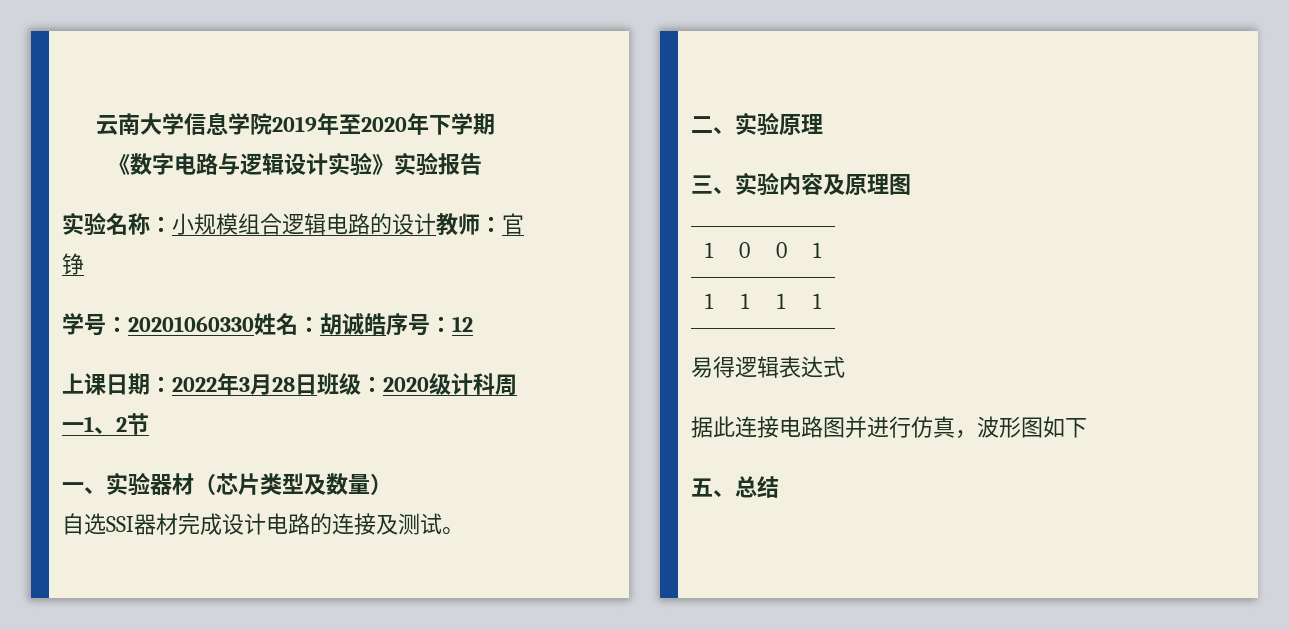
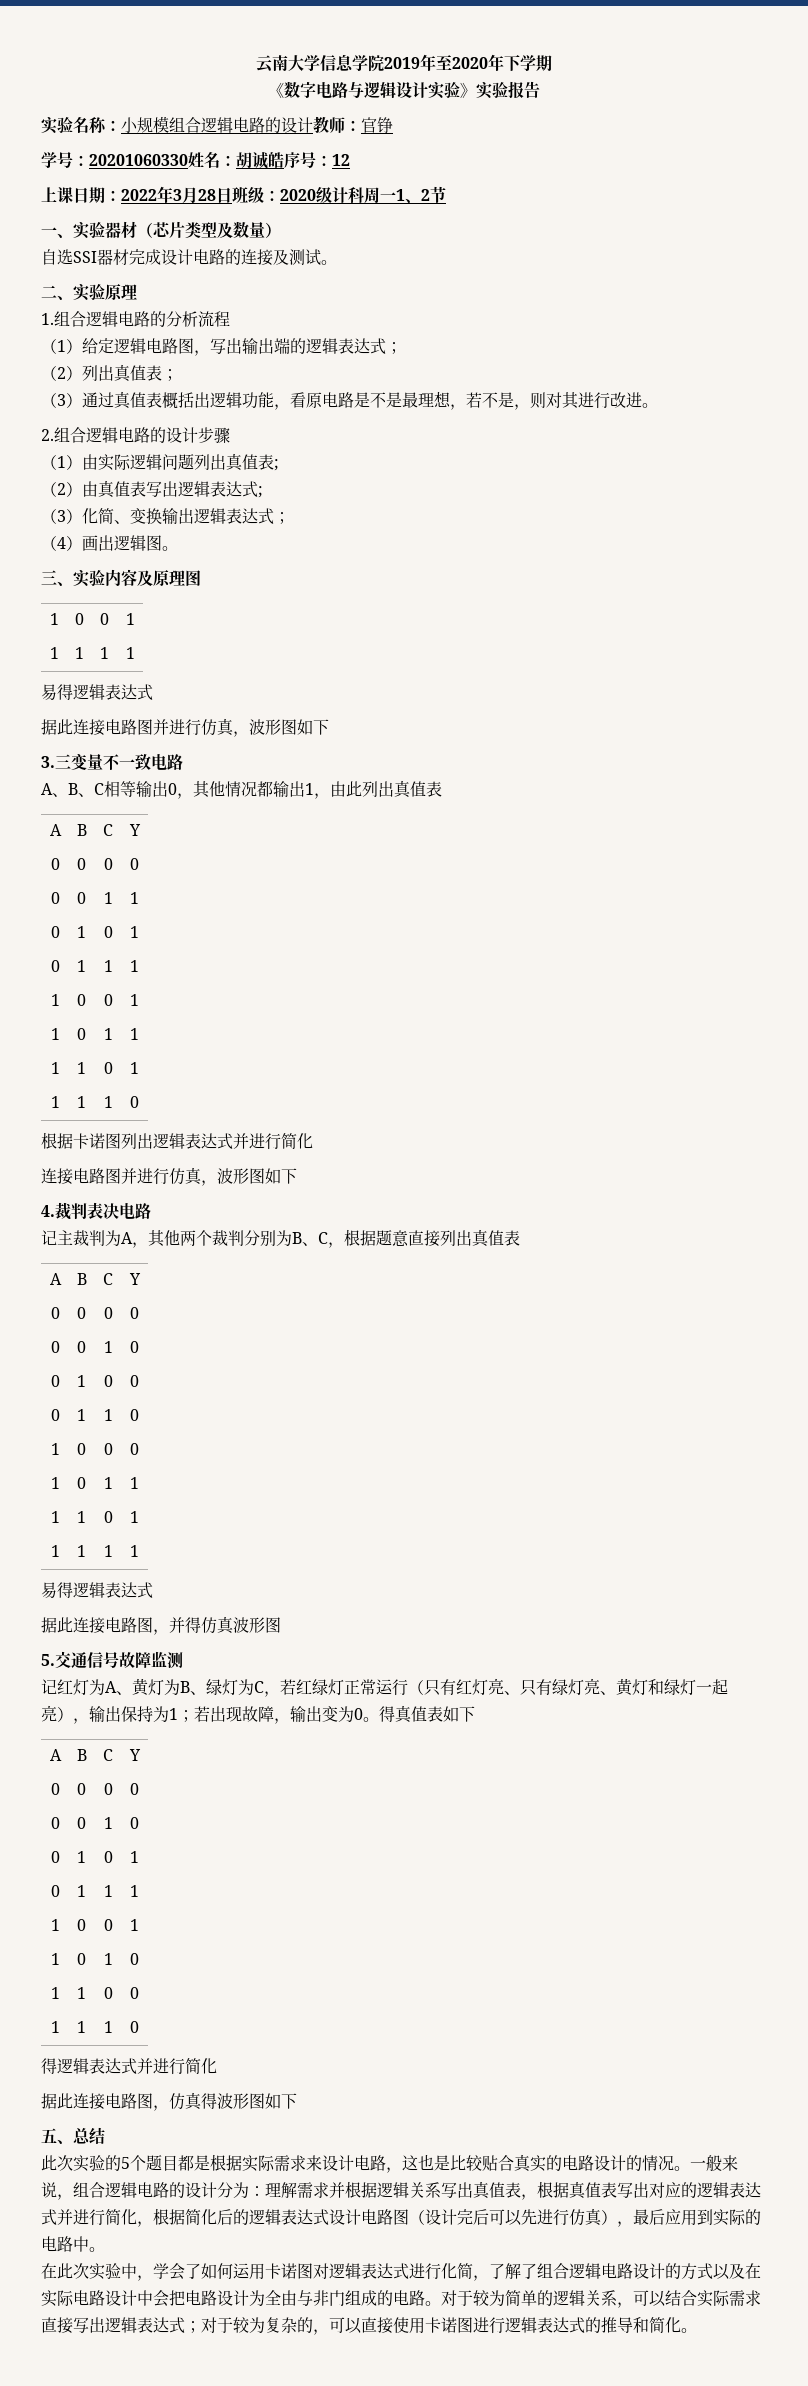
+ 1.组合逻辑电路的分析流程
+ （1）给定逻辑电路图，写出输出端的逻辑表达式；
+ （2）列出真值表；
+ （3）通过真值表概括出逻辑功能，看原电路是不是最理想，若不是，则对其进行改进。
+ 2.组合逻辑电路的设计步骤
+ （1）由实际逻辑问题列出真值表;
+ （2）由真值表写出逻辑表达式;
+ （3）化简、变换输出逻辑表达式；
+ （4）画出逻辑图。
+ 3.三变量不一致电路
+ A、B、C相等输出0，其他情况都输出1，由此列出真值表
+ A | B | C | Y
+ 0 | 0 | 0 | 0
+ 0 | 0 | 1 | 1
+ 0 | 1 | 0 | 1
+ 0 | 1 | 1 | 1
+ 1 | 0 | 0 | 1
+ 1 | 0 | 1 | 1
+ 1 | 1 | 0 | 1
+ 1 | 1 | 1 | 0
+ 根据卡诺图列出逻辑表达式并进行简化
+ 连接电路图并进行仿真，波形图如下
+ 4.裁判表决电路
+ 记主裁判为A，其他两个裁判分别为B、C，根据题意直接列出真值表
+ A | B | C | Y
+ 0 | 0 | 0 | 0
+ 0 | 0 | 1 | 0
+ 0 | 1 | 0 | 0
+ 0 | 1 | 1 | 0
+ 1 | 0 | 0 | 0
+ 1 | 0 | 1 | 1
+ 1 | 1 | 0 | 1
+ 1 | 1 | 1 | 1
+ 易得逻辑表达式
+ 据此连接电路图，并得仿真波形图
+ 5.交通信号故障监测
+ 记红灯为A、黄灯为B、绿灯为C，若红绿灯正常运行（只有红灯亮、只有绿灯亮、黄灯和绿灯一起亮），输出保持为1；若出现故障，输出变为0。得真值表如下
+ A | B | C | Y
+ 0 | 0 | 0 | 0
+ 0 | 0 | 1 | 0
+ 0 | 1 | 0 | 1
+ 0 | 1 | 1 | 1
+ 1 | 0 | 0 | 1
+ 1 | 0 | 1 | 0
+ 1 | 1 | 0 | 0
+ 1 | 1 | 1 | 0
+ 得逻辑表达式并进行简化
+ 据此连接电路图，仿真得波形图如下
  五、总结
+ 此次实验的5个题目都是根据实际需求来设计电路，这也是比较贴合真实的电路设计的情况。一般来说，组合逻辑电路的设计分为：理解需求并根据逻辑关系写出真值表，根据真值表写出对应的逻辑表达式并进行简化，根据简化后的逻辑表达式设计电路图（设计完后可以先进行仿真），最后应用到实际的电路中。
+ 在此次实验中，学会了如何运用卡诺图对逻辑表达式进行化简，了解了组合逻辑电路设计的方式以及在实际电路设计中会把电路设计为全由与非门组成的电路。对于较为简单的逻辑关系，可以结合实际需求直接写出逻辑表达式；对于较为复杂的，可以直接使用卡诺图进行逻辑表达式的推导和简化。

